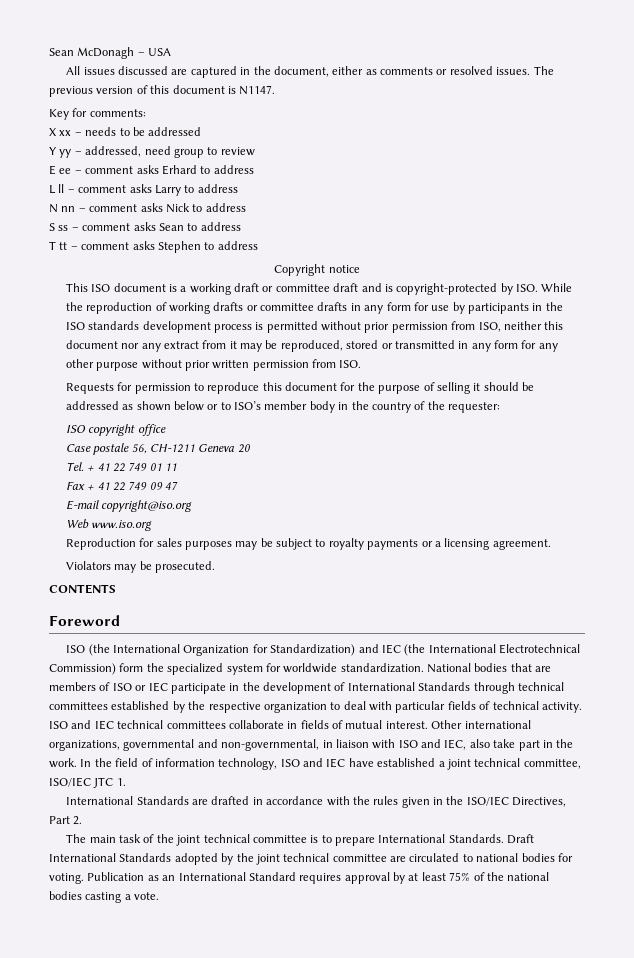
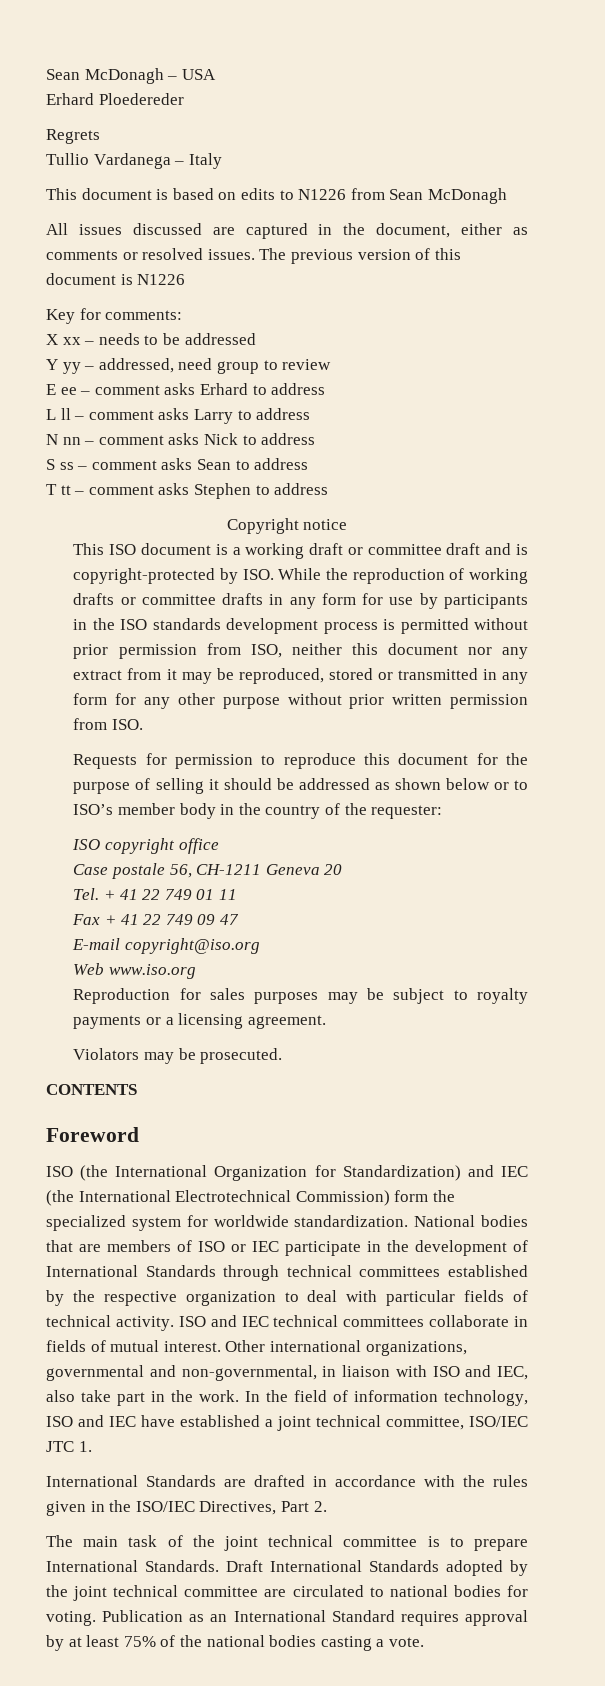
+ Erhard Ploedereder
+ Regrets
+ Tullio Vardanega – Italy
+ This document is based on edits to N1226 from Sean McDonagh
- The previous version of this document is N1147.
+ The previous version of this document is N1226

